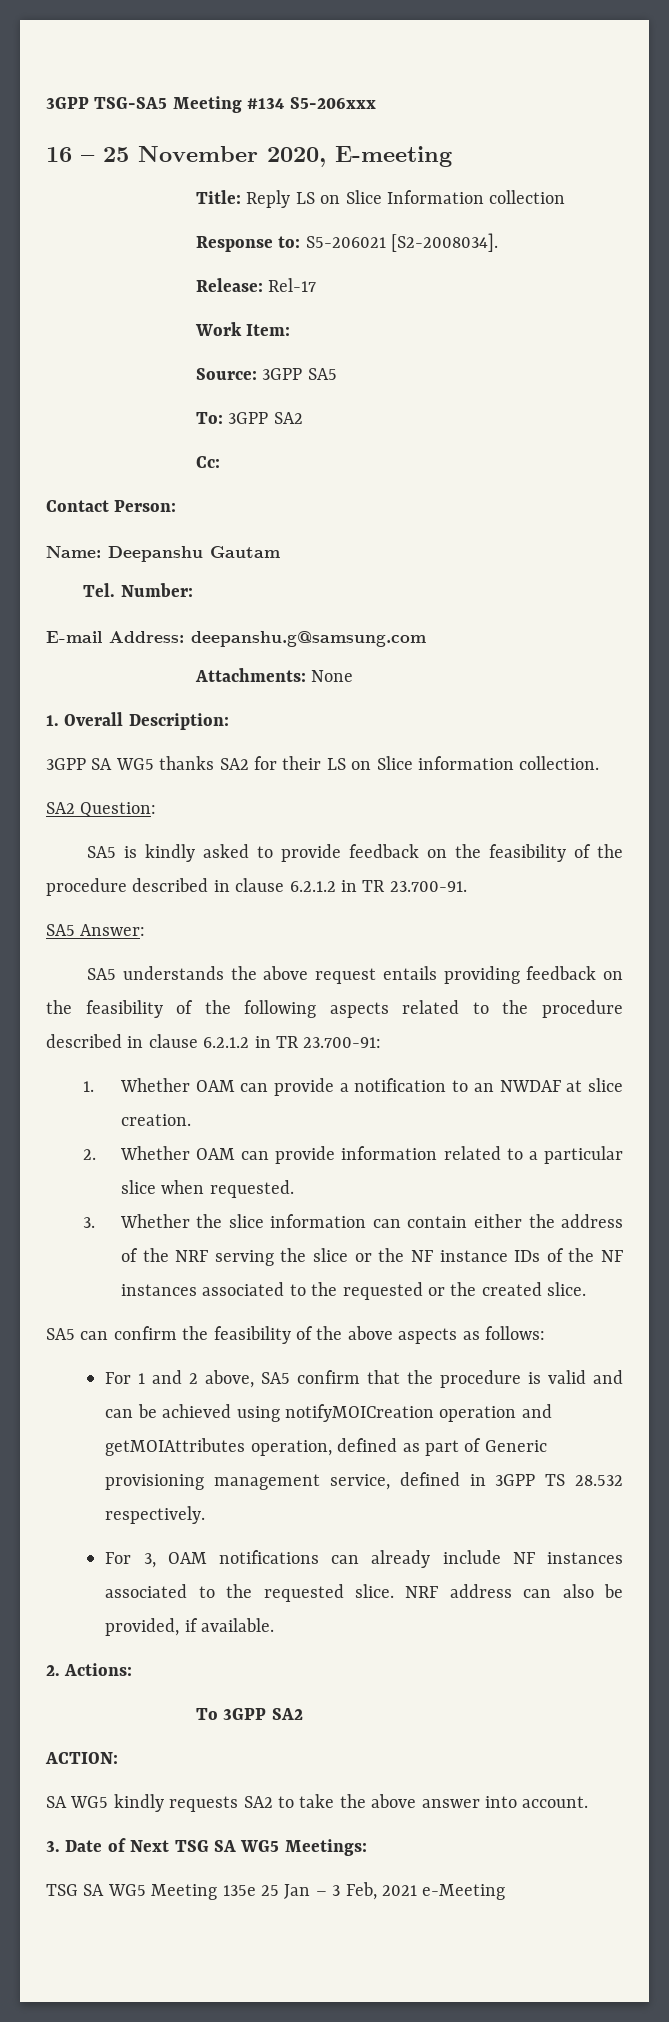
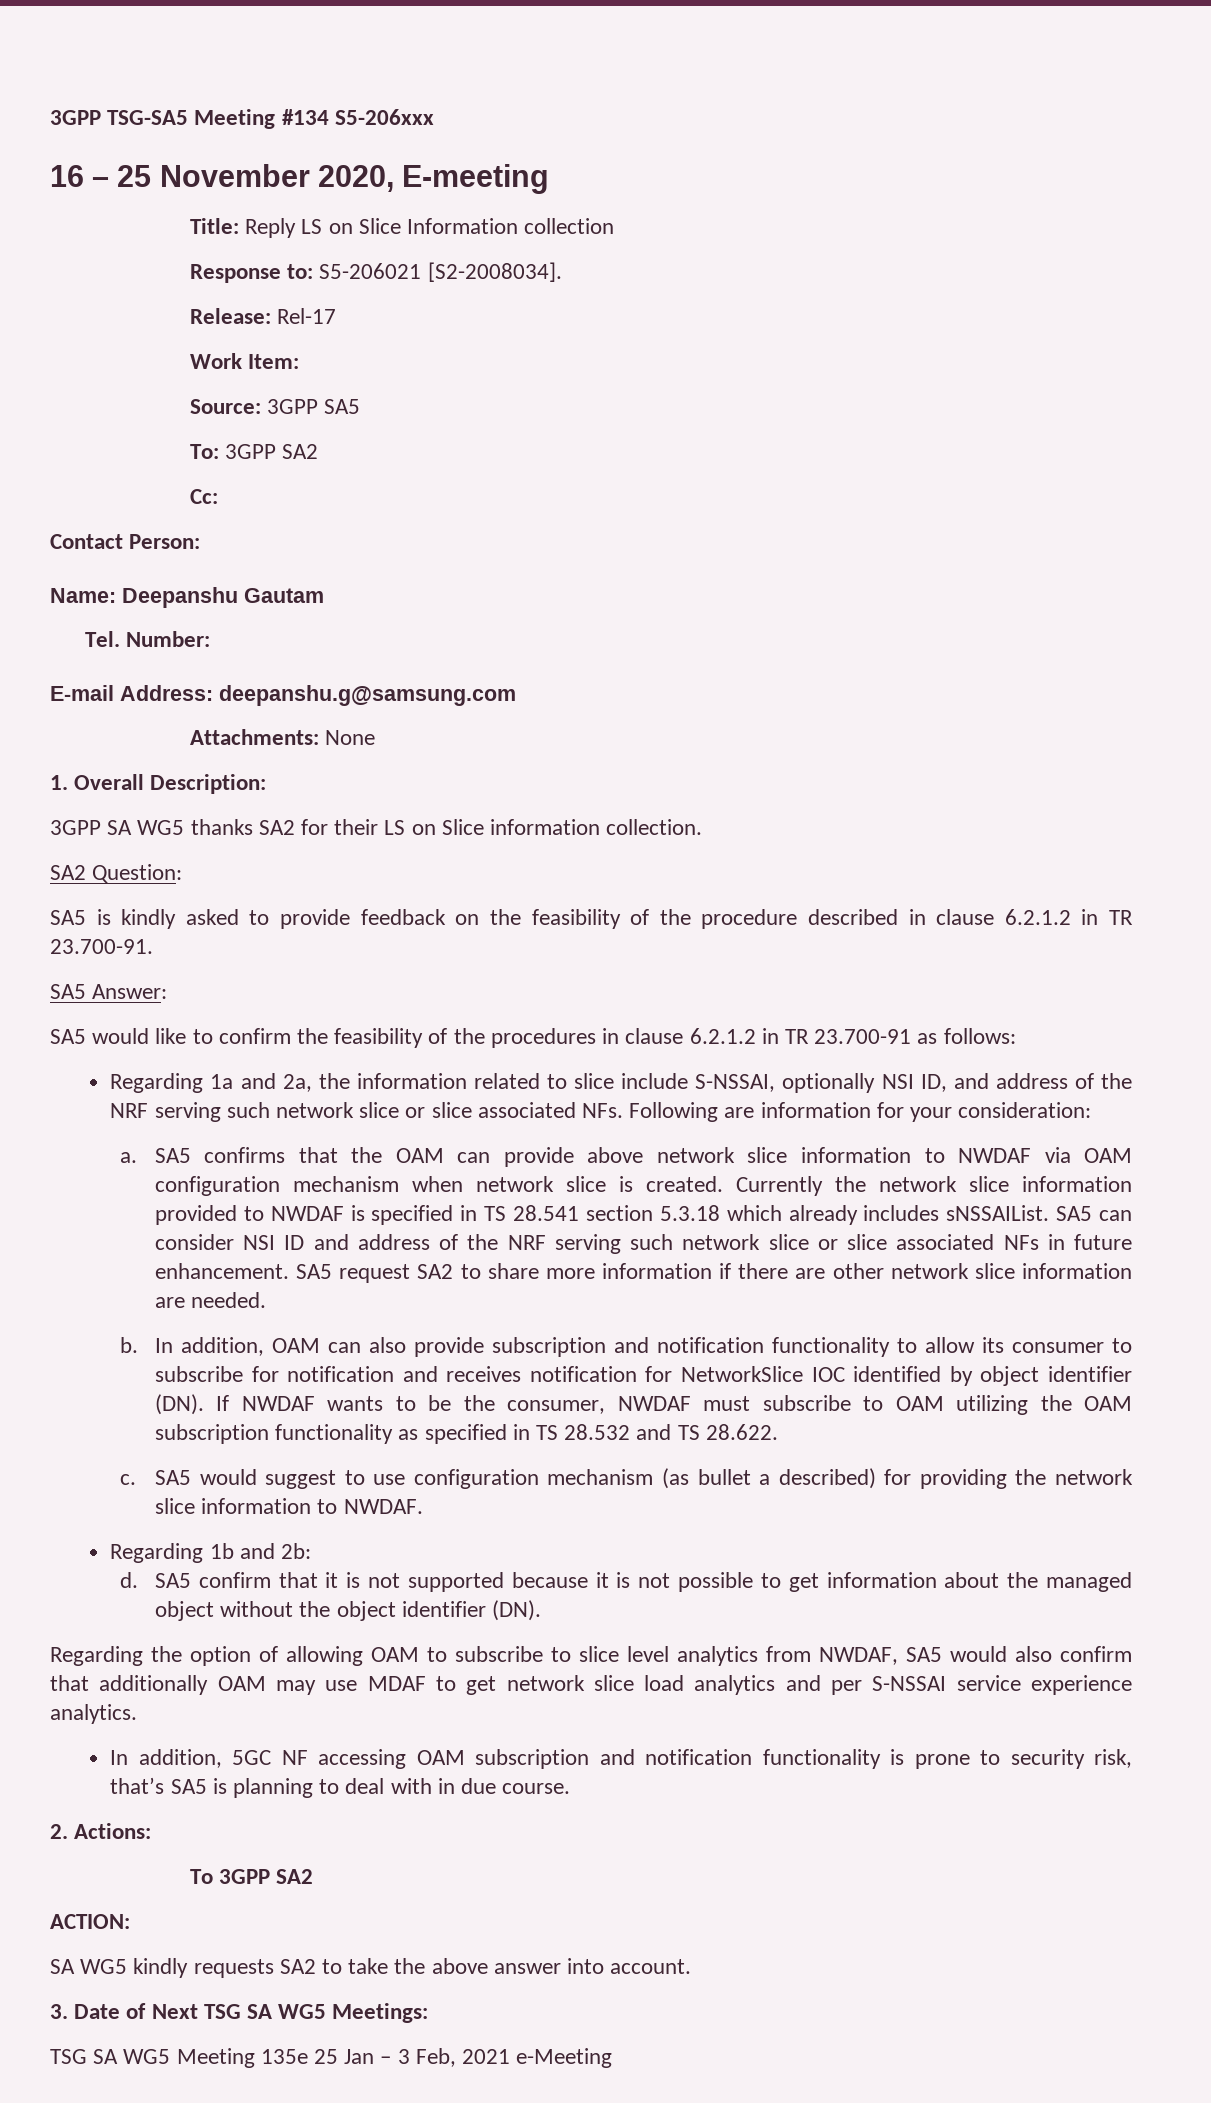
- SA5 understands the above request entails providing feedback on the feasibility of the following aspects related to the procedure described in clause 6.2.1.2 in TR 23.700-91:
- 1. Whether OAM can provide a notification to an NWDAF at slice creation.
- 2. Whether OAM can provide information related to a particular slice when requested.
- 3. Whether the slice information can contain either the address of the NRF serving the slice or the NF instance IDs of the NF instances associated to the requested or the created slice.
- SA5 can confirm the feasibility of the above aspects as follows:
- For 1 and 2 above, SA5 confirm that the procedure is valid and can be achieved using notifyMOICreation operation and getMOIAttributes operation, defined as part of Generic provisioning management service, defined in 3GPP TS 28.532 respectively.
- For 3, OAM notifications can already include NF instances associated to the requested slice. NRF address can also be provided, if available.
+ SA5 would like to confirm the feasibility of the procedures in clause 6.2.1.2 in TR 23.700-91 as follows:
+ Regarding 1a and 2a, the information related to slice include S-NSSAI, optionally NSI ID, and address of the NRF serving such network slice or slice associated NFs. Following are information for your consideration:
+ a. SA5 confirms that the OAM can provide above network slice information to NWDAF via OAM configuration mechanism when network slice is created. Currently the network slice information provided to NWDAF is specified in TS 28.541 section 5.3.18 which already includes sNSSAIList. SA5 can consider NSI ID and address of the NRF serving such network slice or slice associated NFs in future enhancement. SA5 request SA2 to share more information if there are other network slice information are needed.
+ b. In addition, OAM can also provide subscription and notification functionality to allow its consumer to subscribe for notification and receives notification for NetworkSlice IOC identified by object identifier (DN). If NWDAF wants to be the consumer, NWDAF must subscribe to OAM utilizing the OAM subscription functionality as specified in TS 28.532 and TS 28.622.
+ c. SA5 would suggest to use configuration mechanism (as bullet a described) for providing the network slice information to NWDAF.
+ Regarding 1b and 2b:
+ d. SA5 confirm that it is not supported because it is not possible to get information about the managed object without the object identifier (DN).
+ Regarding the option of allowing OAM to subscribe to slice level analytics from NWDAF, SA5 would also confirm that additionally OAM may use MDAF to get network slice load analytics and per S-NSSAI service experience analytics.
+ In addition, 5GC NF accessing OAM subscription and notification functionality is prone to security risk, that’s SA5 is planning to deal with in due course.

